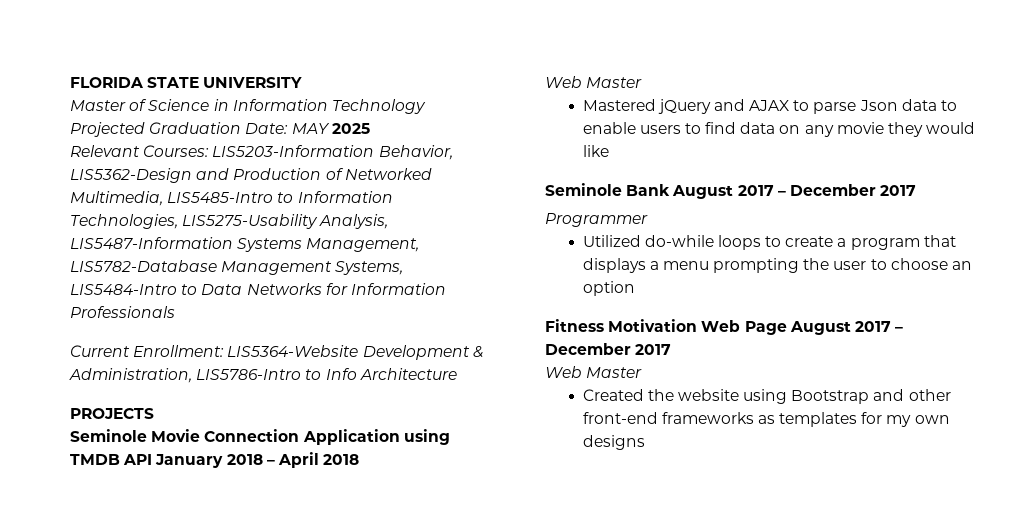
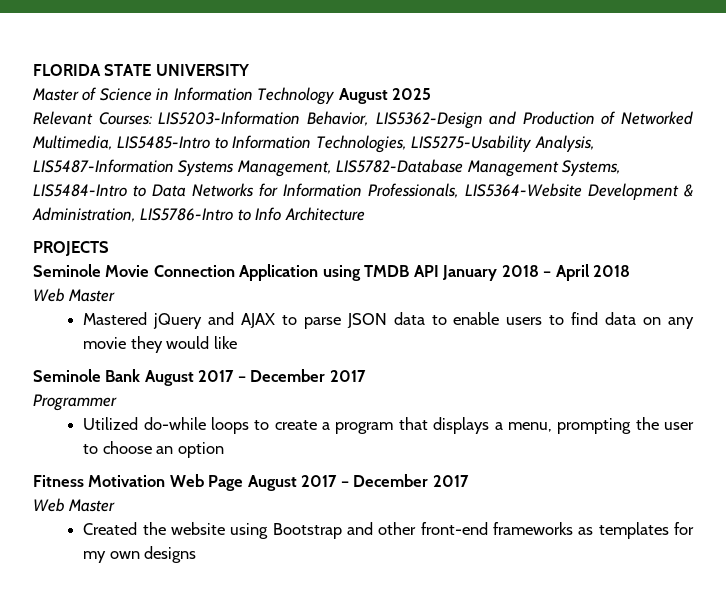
- Master of Science in Information Technology Projected Graduation Date: MAY 2025
+ Master of Science in Information Technology August 2025
- Relevant Courses: LIS5203-Information Behavior, LIS5362-Design and Production of Networked Multimedia, LIS5485-Intro to Information Technologies, LIS5275-Usability Analysis, LIS5487-Information Systems Management, LIS5782-Database Management Systems, LIS5484-Intro to Data Networks for Information Professionals
- Current Enrollment: LIS5364-Website Development & Administration, LIS5786-Intro to Info Architecture
+ Relevant Courses: LIS5203-Information Behavior, LIS5362-Design and Production of Networked Multimedia, LIS5485-Intro to Information Technologies, LIS5275-Usability Analysis, LIS5487-Information Systems Management, LIS5782-Database Management Systems, LIS5484-Intro to Data Networks for Information Professionals, LIS5364-Website Development & Administration, LIS5786-Intro to Info Architecture
- Mastered jQuery and AJAX to parse Json data to enable users to find data on any movie they would like
+ Mastered jQuery and AJAX to parse JSON data to enable users to find data on any movie they would like
- Utilized do-while loops to create a program that displays a menu prompting the user to choose an option
+ Utilized do-while loops to create a program that displays a menu, prompting the user to choose an option

